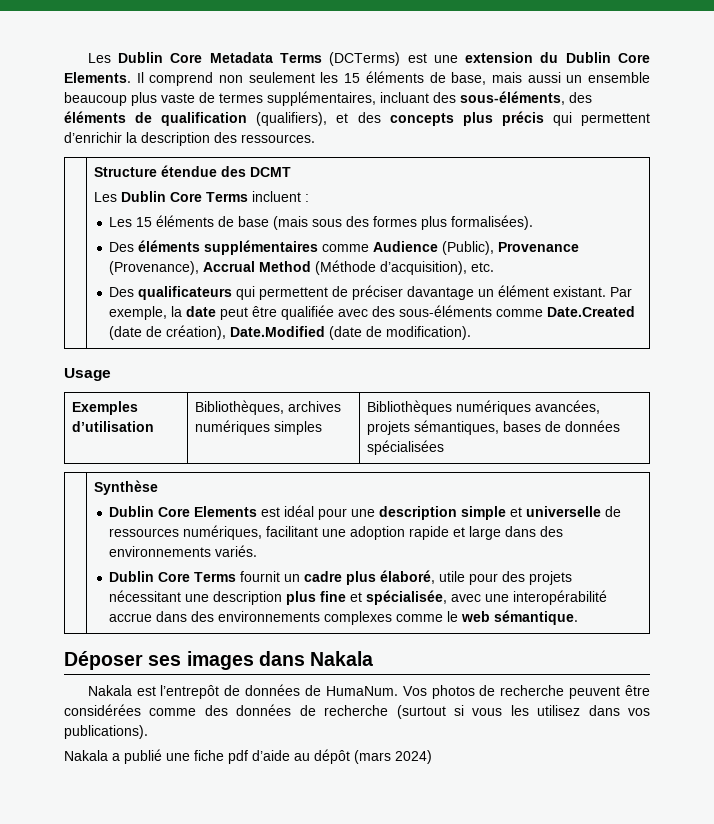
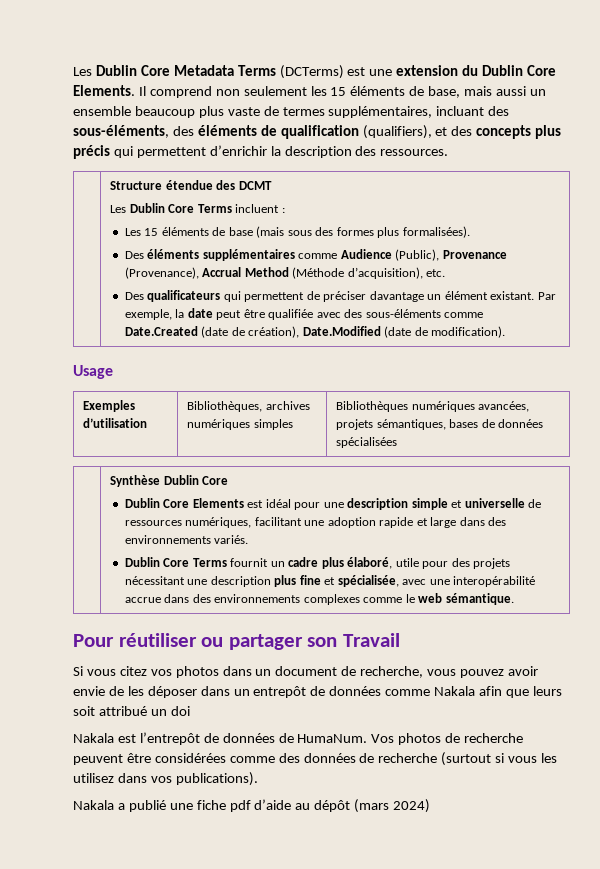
- Synthèse
+ Synthèse Dublin Core
- Déposer ses images dans Nakala
+ Pour réutiliser ou partager son Travail
+ Si vous citez vos photos dans un document de recherche, vous pouvez avoir envie de les déposer dans un entrepôt de données comme Nakala afin que leurs soit attribué un doi

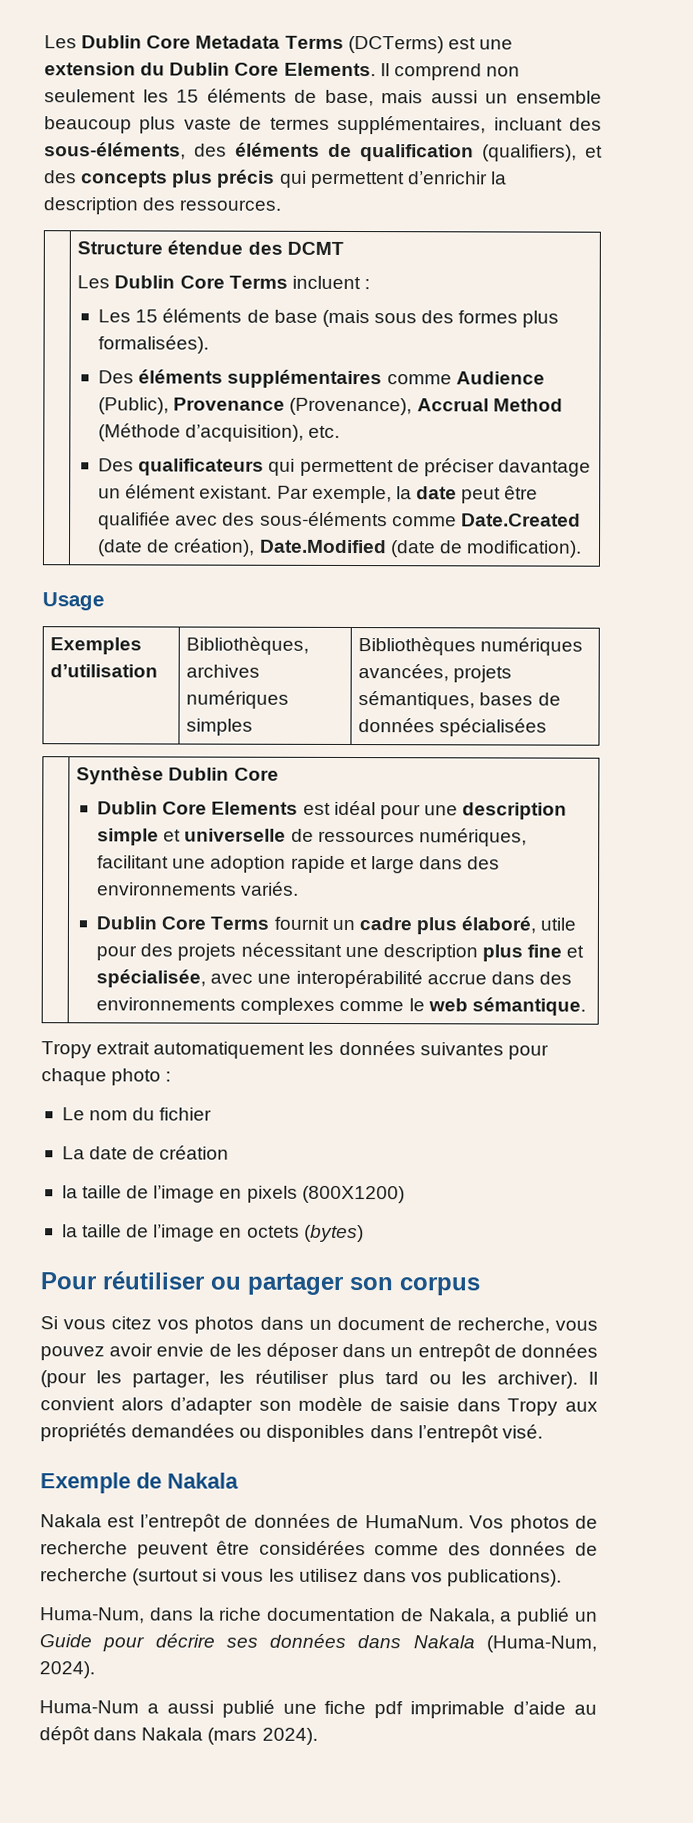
+ Tropy extrait automatiquement les données suivantes pour chaque photo :
+ Le nom du fichier
+ La date de création
+ la taille de l’image en pixels (800X1200)
+ la taille de l’image en octets (bytes)
- Pour réutiliser ou partager son Travail
+ Pour réutiliser ou partager son corpus
- Si vous citez vos photos dans un document de recherche, vous pouvez avoir envie de les déposer dans un entrepôt de données comme Nakala afin que leurs soit attribué un doi
+ Si vous citez vos photos dans un document de recherche, vous pouvez avoir envie de les déposer dans un entrepôt de données (pour les partager, les réutiliser plus tard ou les archiver). Il convient alors d’adapter son modèle de saisie dans Tropy aux propriétés demandées ou disponibles dans l’entrepôt visé.
+ Exemple de Nakala
- Nakala a publié une fiche pdf d’aide au dépôt (mars 2024)
+ Huma-Num, dans la riche documentation de Nakala, a publié un Guide pour décrire ses données dans Nakala (Huma-Num, 2024).
+ Huma-Num a aussi publié une fiche pdf imprimable d’aide au dépôt dans Nakala (mars 2024).

